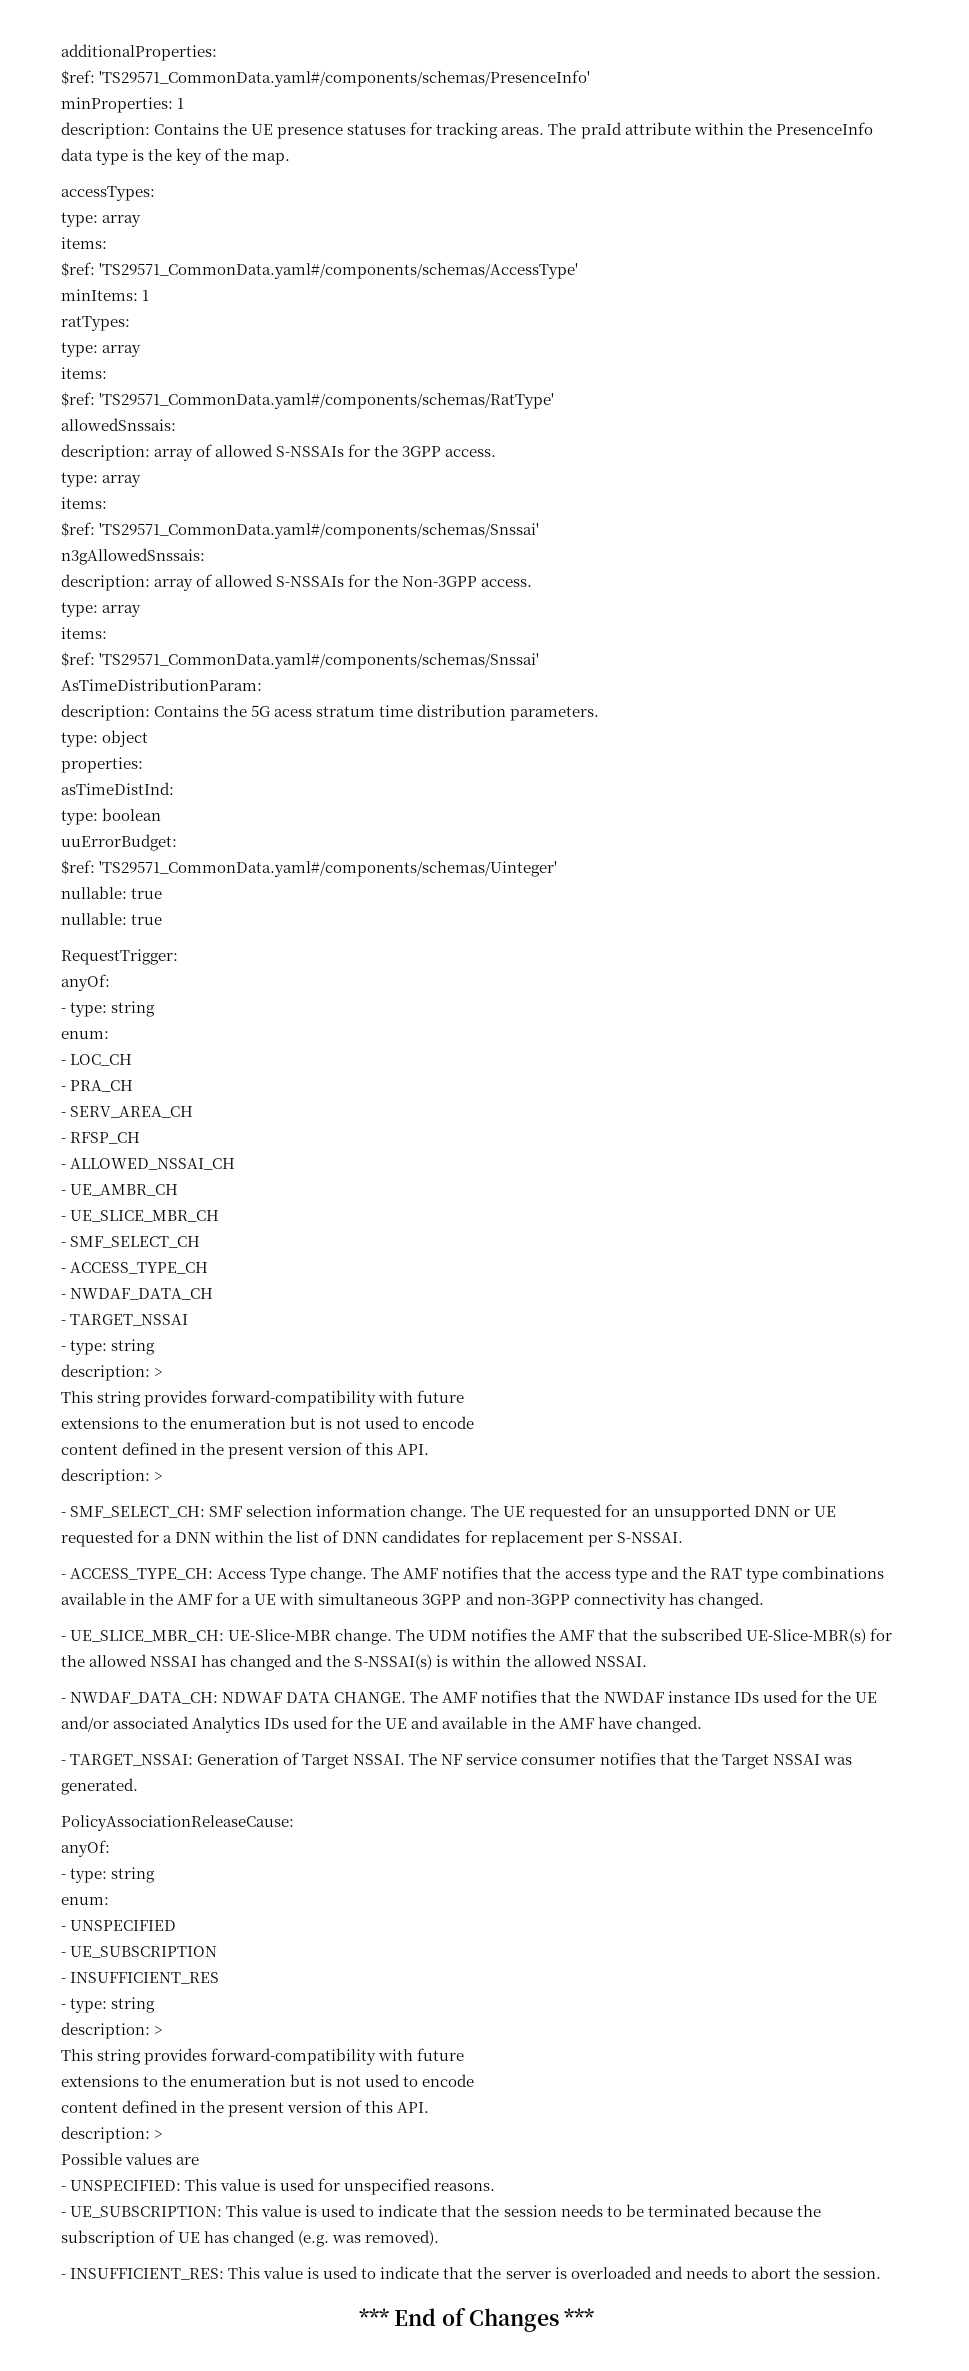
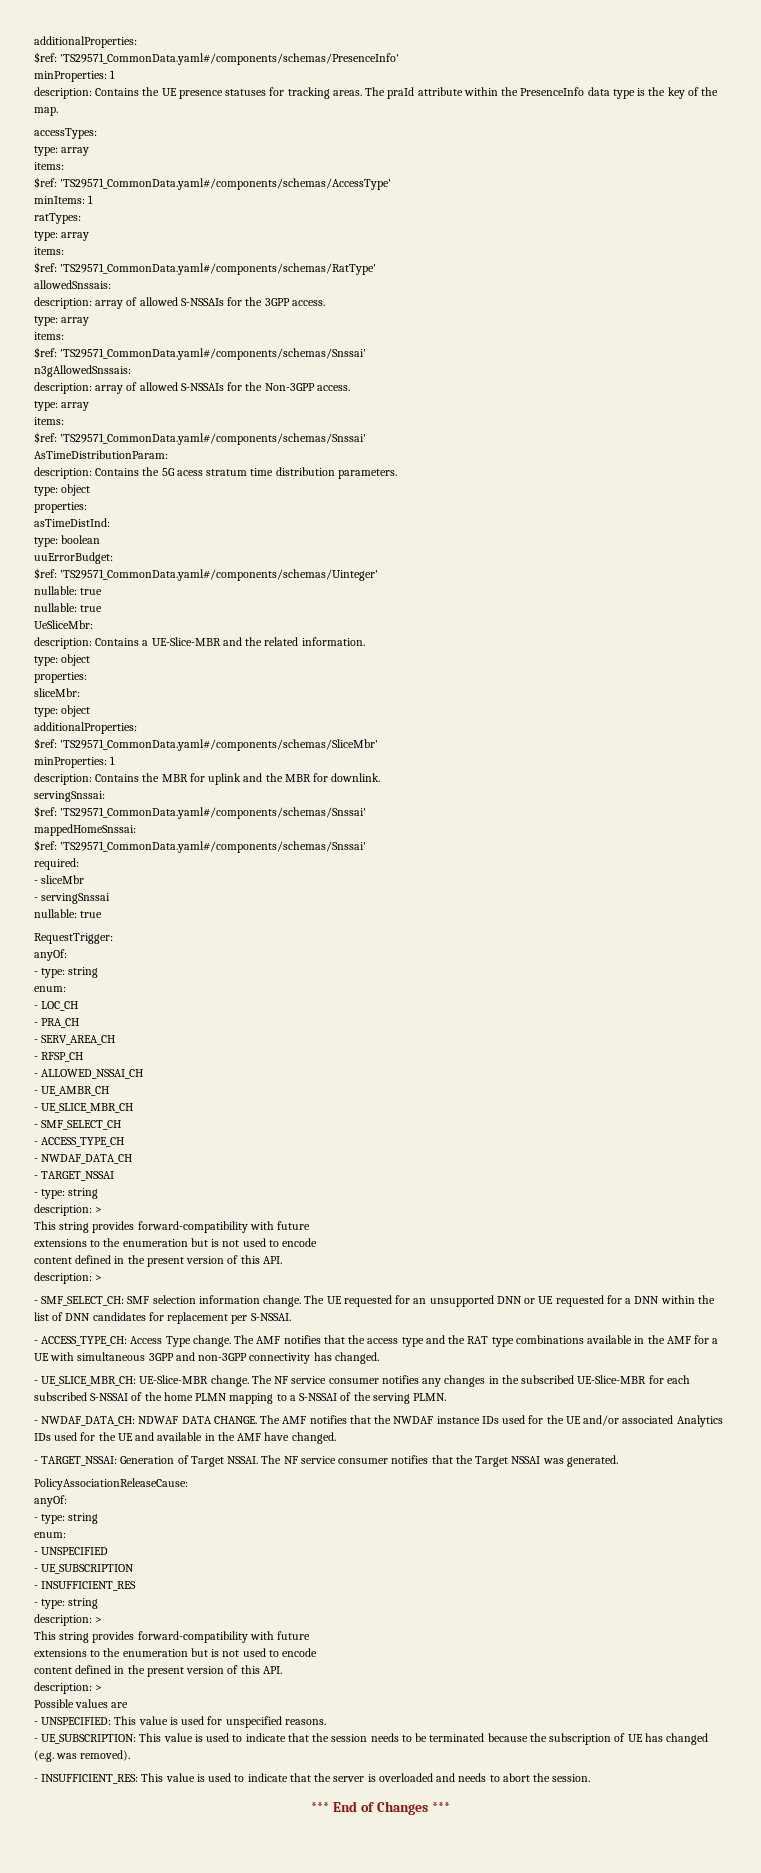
+ UeSliceMbr:
+ description: Contains a UE-Slice-MBR and the related information.
+ type: object
+ properties:
+ sliceMbr:
+ type: object
+ additionalProperties:
+ $ref: 'TS29571_CommonData.yaml#/components/schemas/SliceMbr'
+ minProperties: 1
+ description: Contains the MBR for uplink and the MBR for downlink.
+ servingSnssai:
+ $ref: 'TS29571_CommonData.yaml#/components/schemas/Snssai'
+ mappedHomeSnssai:
+ $ref: 'TS29571_CommonData.yaml#/components/schemas/Snssai'
+ required:
+ - sliceMbr
+ - servingSnssai
+ nullable: true
- The UDM notifies the AMF that the subscribed UE-Slice-MBR(s) for the allowed NSSAI has changed and the S-NSSAI(s) is within the allowed NSSAI.
+ The NF service consumer notifies any changes in the subscribed UE-Slice-MBR for each subscribed S-NSSAI of the home PLMN mapping to a S-NSSAI of the serving PLMN.

